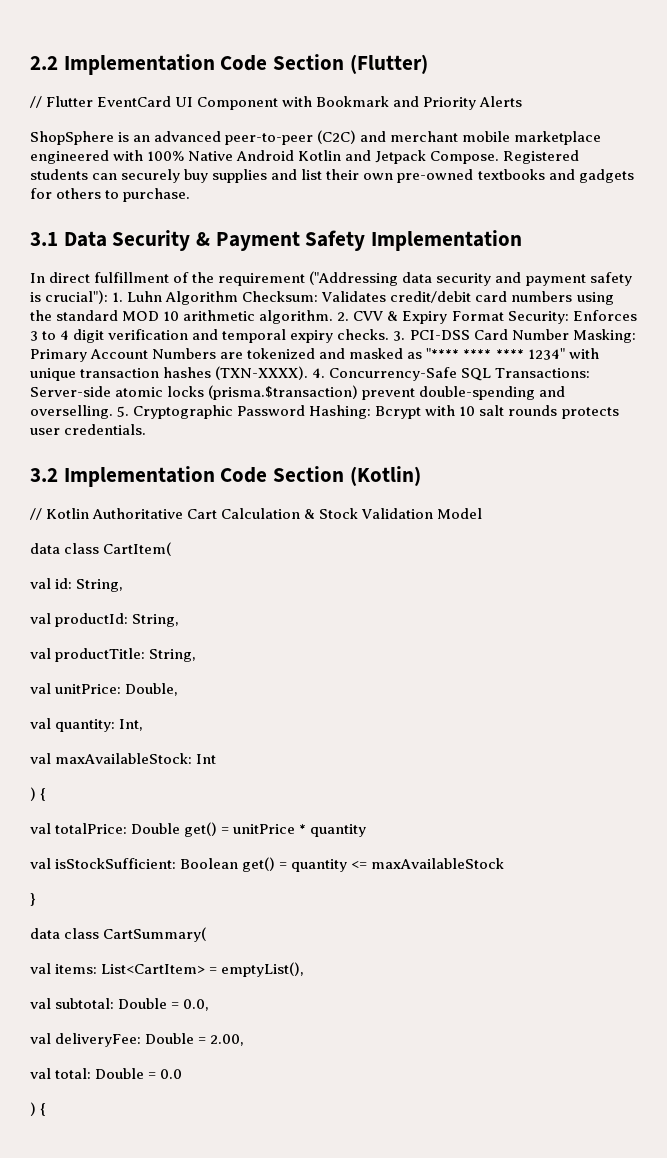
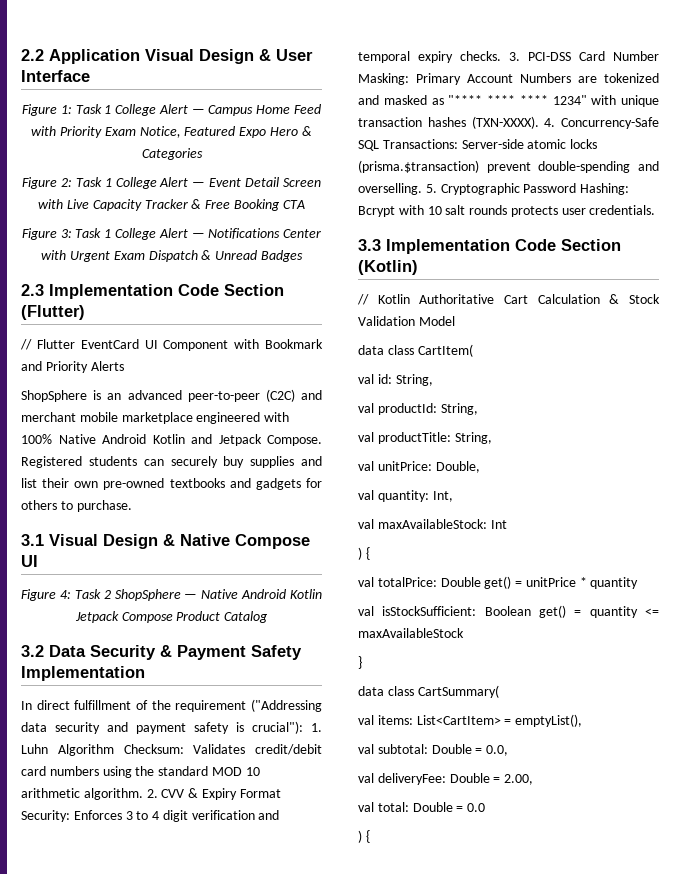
- 2.2 Implementation Code Section (Flutter)
+ 2.2 Application Visual Design & User Interface
+ Figure 1: Task 1 College Alert — Campus Home Feed with Priority Exam Notice, Featured Expo Hero & Categories
+ Figure 2: Task 1 College Alert — Event Detail Screen with Live Capacity Tracker & Free Booking CTA
+ Figure 3: Task 1 College Alert — Notifications Center with Urgent Exam Dispatch & Unread Badges
+ 2.3 Implementation Code Section (Flutter)
- 3.1 Data Security & Payment Safety Implementation
+ 3.1 Visual Design & Native Compose UI
+ Figure 4: Task 2 ShopSphere — Native Android Kotlin Jetpack Compose Product Catalog
+ 3.2 Data Security & Payment Safety Implementation
- 3.2 Implementation Code Section (Kotlin)
+ 3.3 Implementation Code Section (Kotlin)

